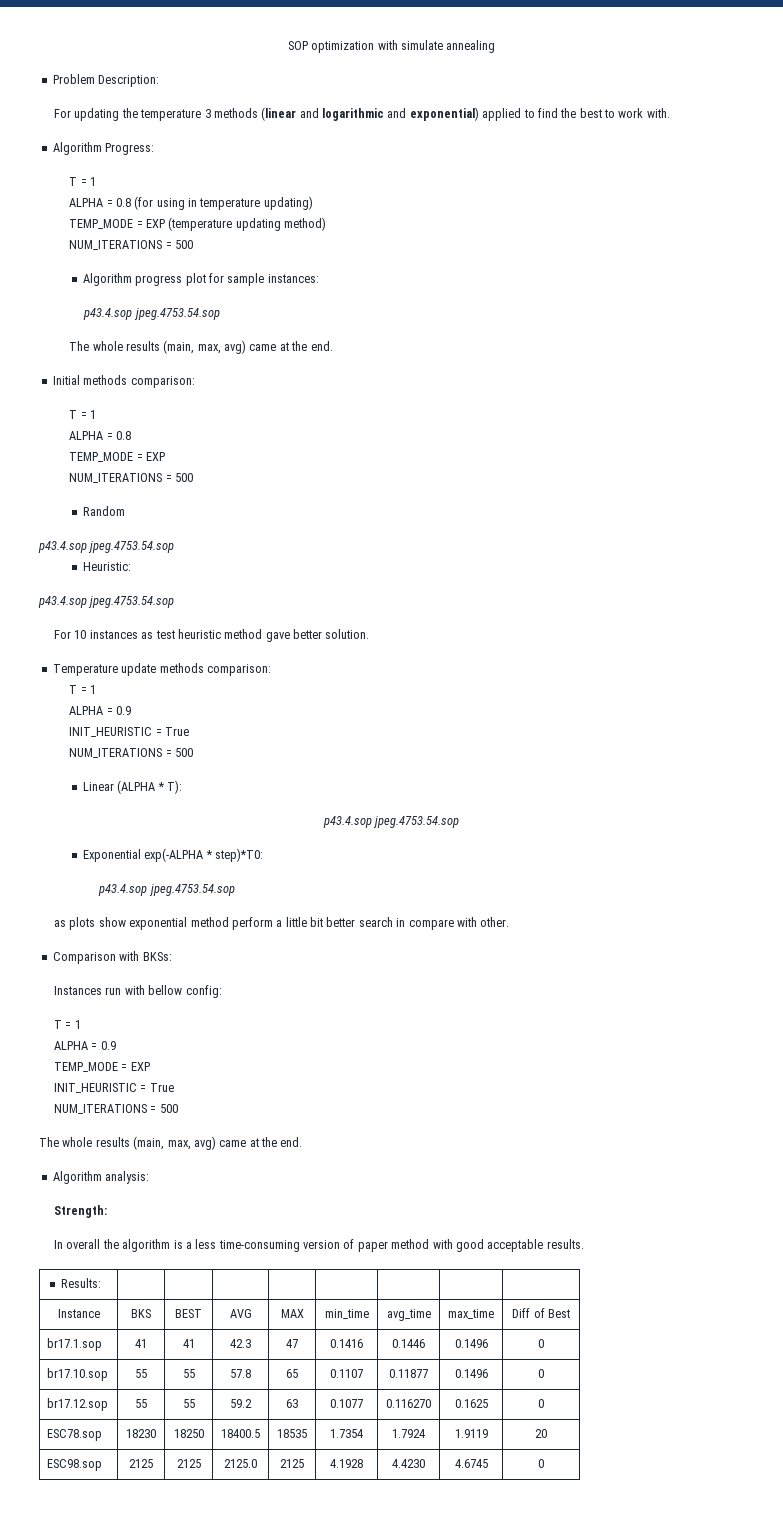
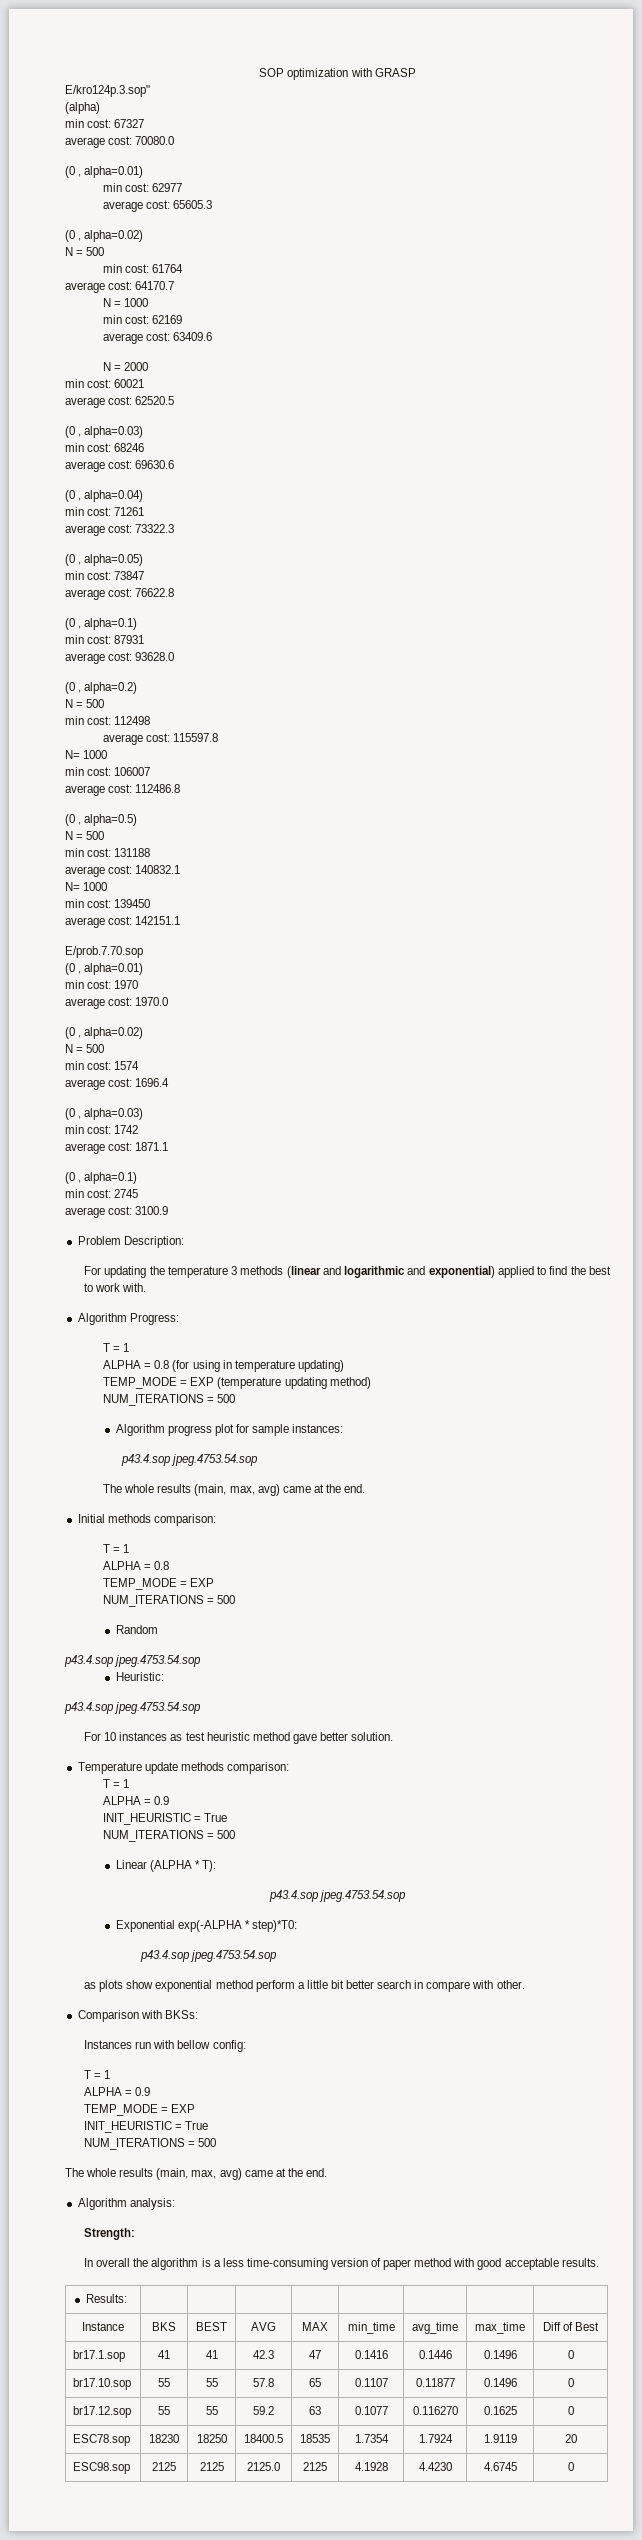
- SOP optimization with simulate annealing
+ SOP optimization with GRASP
+ E/kro124p.3.sop"
+ (alpha)
+ min cost: 67327
+ average cost: 70080.0
+ (0 , alpha=0.01)
+ min cost: 62977
+ average cost: 65605.3
+ (0 , alpha=0.02)
+ N = 500
+ min cost: 61764
+ average cost: 64170.7
+ N = 1000
+ min cost: 62169
+ average cost: 63409.6
+ N = 2000
+ min cost: 60021
+ average cost: 62520.5
+ (0 , alpha=0.03)
+ min cost: 68246
+ average cost: 69630.6
+ (0 , alpha=0.04)
+ min cost: 71261
+ average cost: 73322.3
+ (0 , alpha=0.05)
+ min cost: 73847
+ average cost: 76622.8
+ (0 , alpha=0.1)
+ min cost: 87931
+ average cost: 93628.0
+ (0 , alpha=0.2)
+ N = 500
+ min cost: 112498
+ average cost: 115597.8
+ N= 1000
+ min cost: 106007
+ average cost: 112486.8
+ (0 , alpha=0.5)
+ N = 500
+ min cost: 131188
+ average cost: 140832.1
+ N= 1000
+ min cost: 139450
+ average cost: 142151.1
+ E/prob.7.70.sop
+ (0 , alpha=0.01)
+ min cost: 1970
+ average cost: 1970.0
+ (0 , alpha=0.02)
+ N = 500
+ min cost: 1574
+ average cost: 1696.4
+ (0 , alpha=0.03)
+ min cost: 1742
+ average cost: 1871.1
+ (0 , alpha=0.1)
+ min cost: 2745
+ average cost: 3100.9

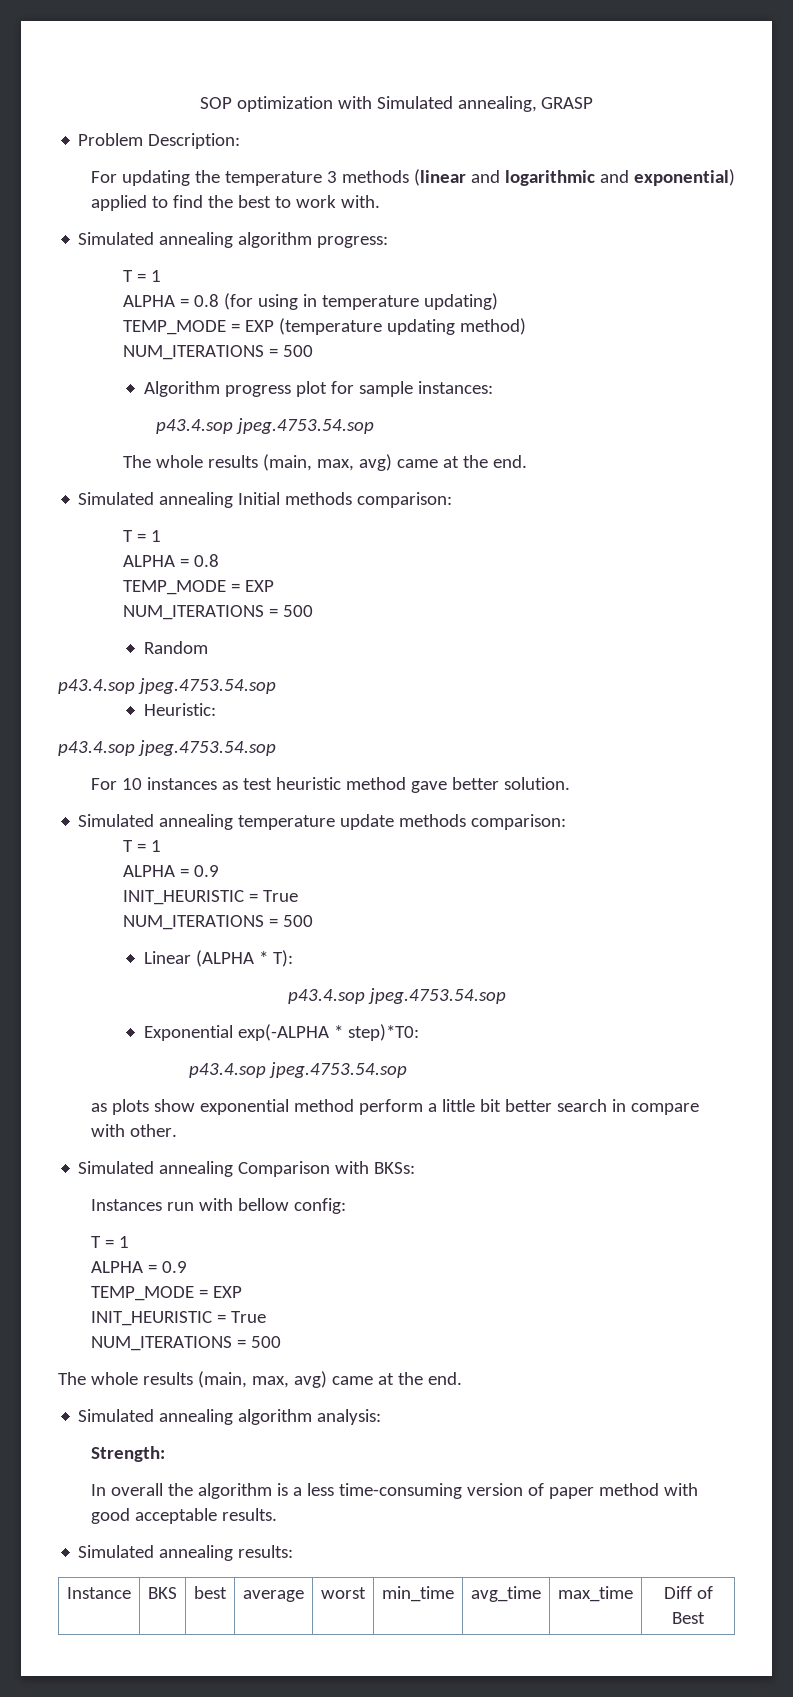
- SOP optimization with GRASP
+ SOP optimization with Simulated annealing, GRASP
- E/kro124p.3.sop"
- (alpha)
- min cost: 67327
- average cost: 70080.0
- (0 , alpha=0.01)
- min cost: 62977
- average cost: 65605.3
- (0 , alpha=0.02)
- N = 500
- min cost: 61764
- average cost: 64170.7
- N = 1000
- min cost: 62169
- average cost: 63409.6
- N = 2000
- min cost: 60021
- average cost: 62520.5
- (0 , alpha=0.03)
- min cost: 68246
- average cost: 69630.6
- (0 , alpha=0.04)
- min cost: 71261
- average cost: 73322.3
- (0 , alpha=0.05)
- min cost: 73847
- average cost: 76622.8
- (0 , alpha=0.1)
- min cost: 87931
- average cost: 93628.0
- (0 , alpha=0.2)
- N = 500
- min cost: 112498
- average cost: 115597.8
- N= 1000
- min cost: 106007
- average cost: 112486.8
- (0 , alpha=0.5)
- N = 500
- min cost: 131188
- average cost: 140832.1
- N= 1000
- min cost: 139450
- average cost: 142151.1
- E/prob.7.70.sop
- (0 , alpha=0.01)
- min cost: 1970
- average cost: 1970.0
- (0 , alpha=0.02)
- N = 500
- min cost: 1574
- average cost: 1696.4
- (0 , alpha=0.03)
- min cost: 1742
- average cost: 1871.1
- (0 , alpha=0.1)
- min cost: 2745
- average cost: 3100.9
- Algorithm Progress:
+ Simulated annealing algorithm progress:
- Initial methods comparison:
+ Simulated annealing Initial methods comparison:
- Temperature update methods comparison:
+ Simulated annealing temperature update methods comparison:
- Comparison with BKSs:
+ Simulated annealing Comparison with BKSs:
- Algorithm analysis:
+ Simulated annealing algorithm analysis:
- Results: | | | | | | | |
+ Simulated annealing results:
- Instance | BKS | BEST | AVG | MAX | min_time | avg_time | max_time | Diff of Best
+ Instance | BKS | best | average | worst | min_time | avg_time | max_time | Diff of Best
- br17.1.sop | 41 | 41 | 42.3 | 47 | 0.1416 | 0.1446 | 0.1496 | 0
- br17.10.sop | 55 | 55 | 57.8 | 65 | 0.1107 | 0.11877 | 0.1496 | 0
- br17.12.sop | 55 | 55 | 59.2 | 63 | 0.1077 | 0.116270 | 0.1625 | 0
- ESC78.sop | 18230 | 18250 | 18400.5 | 18535 | 1.7354 | 1.7924 | 1.9119 | 20
- ESC98.sop | 2125 | 2125 | 2125.0 | 2125 | 4.1928 | 4.4230 | 4.6745 | 0

